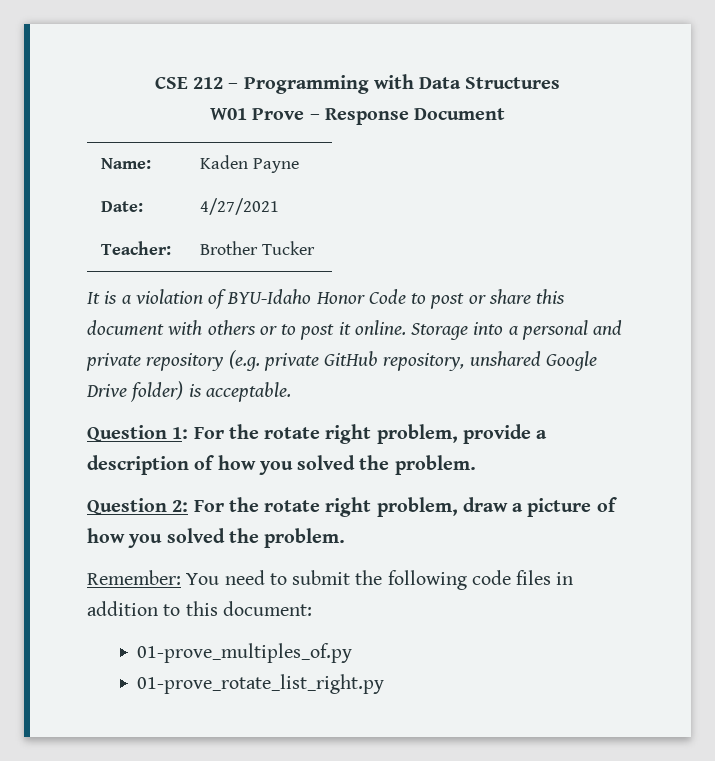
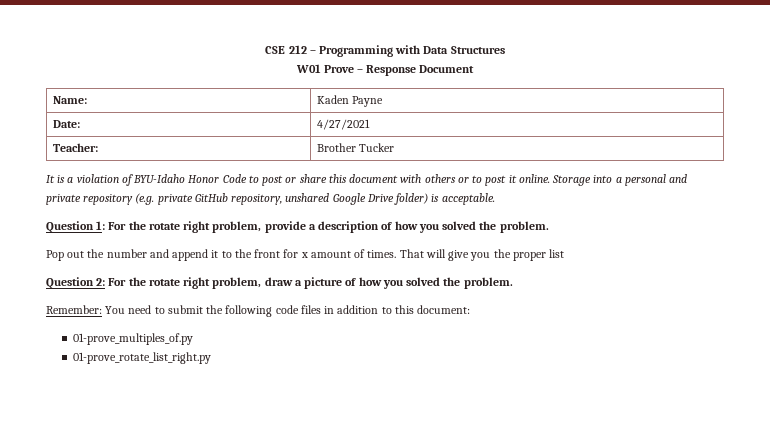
+ Pop out the number and append it to the front for x amount of times. That will give you the proper list

